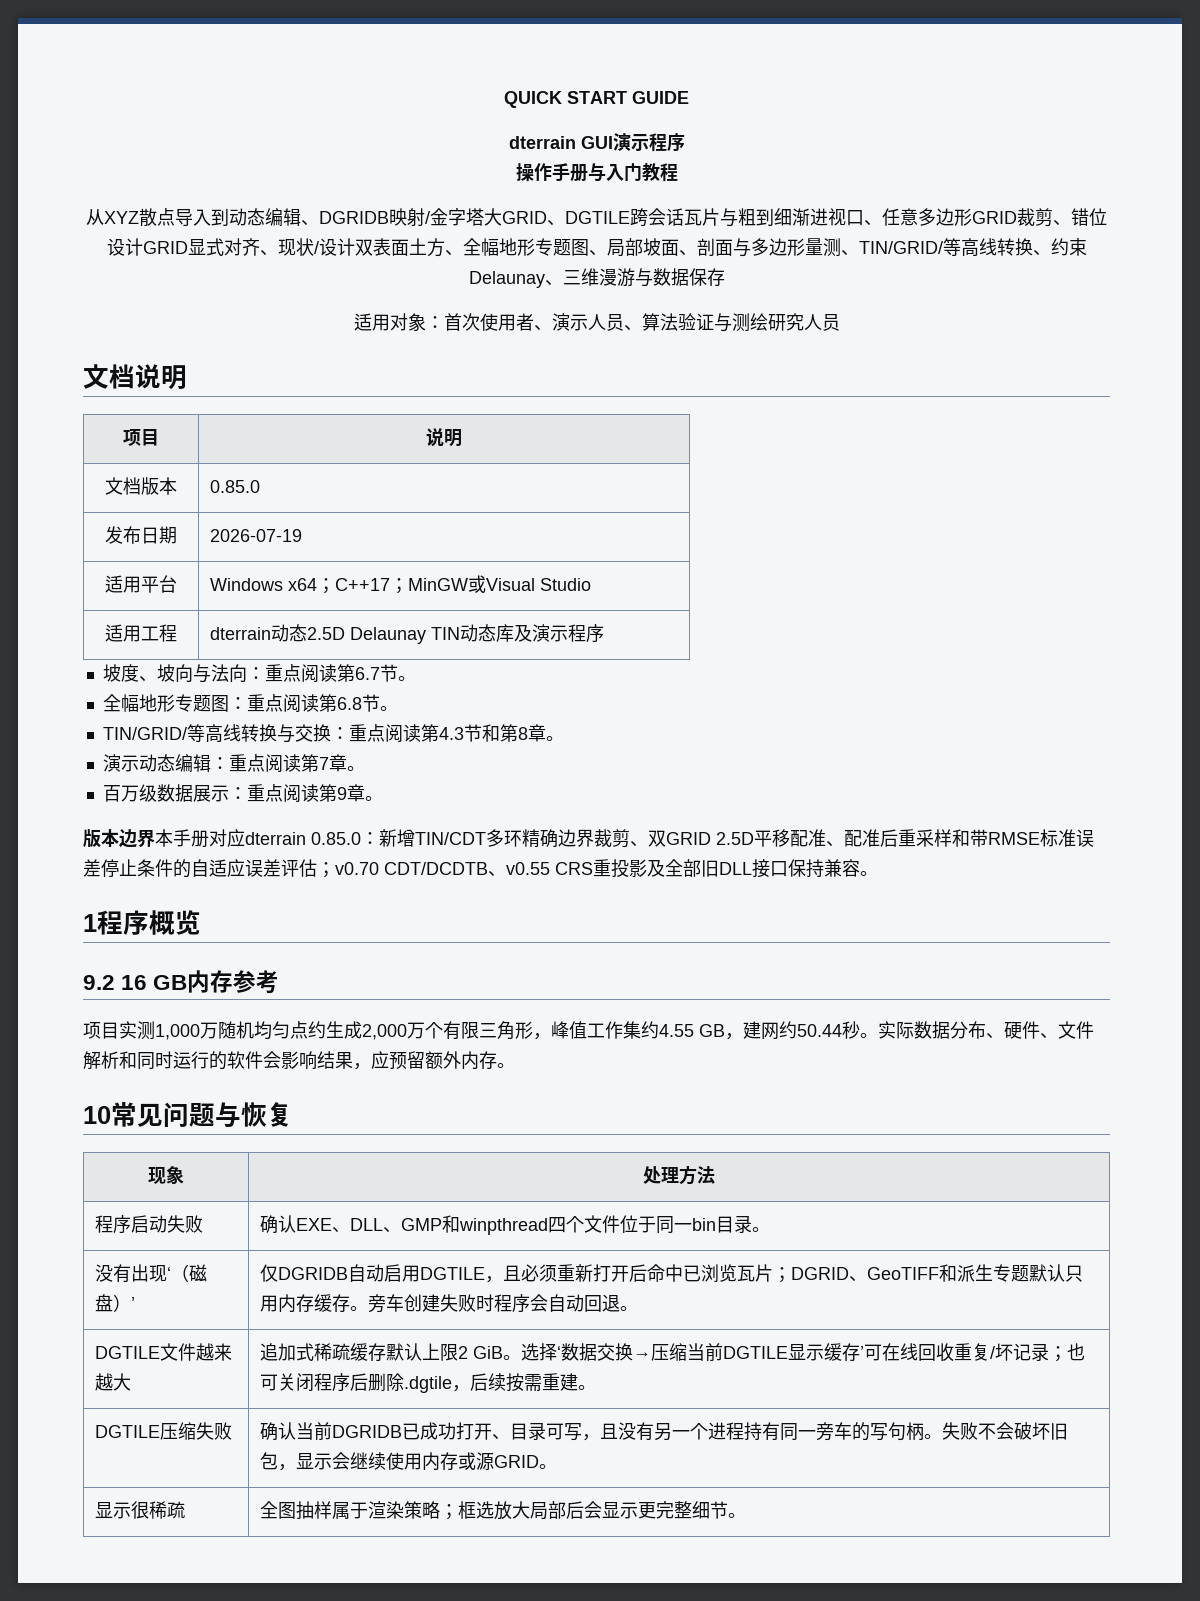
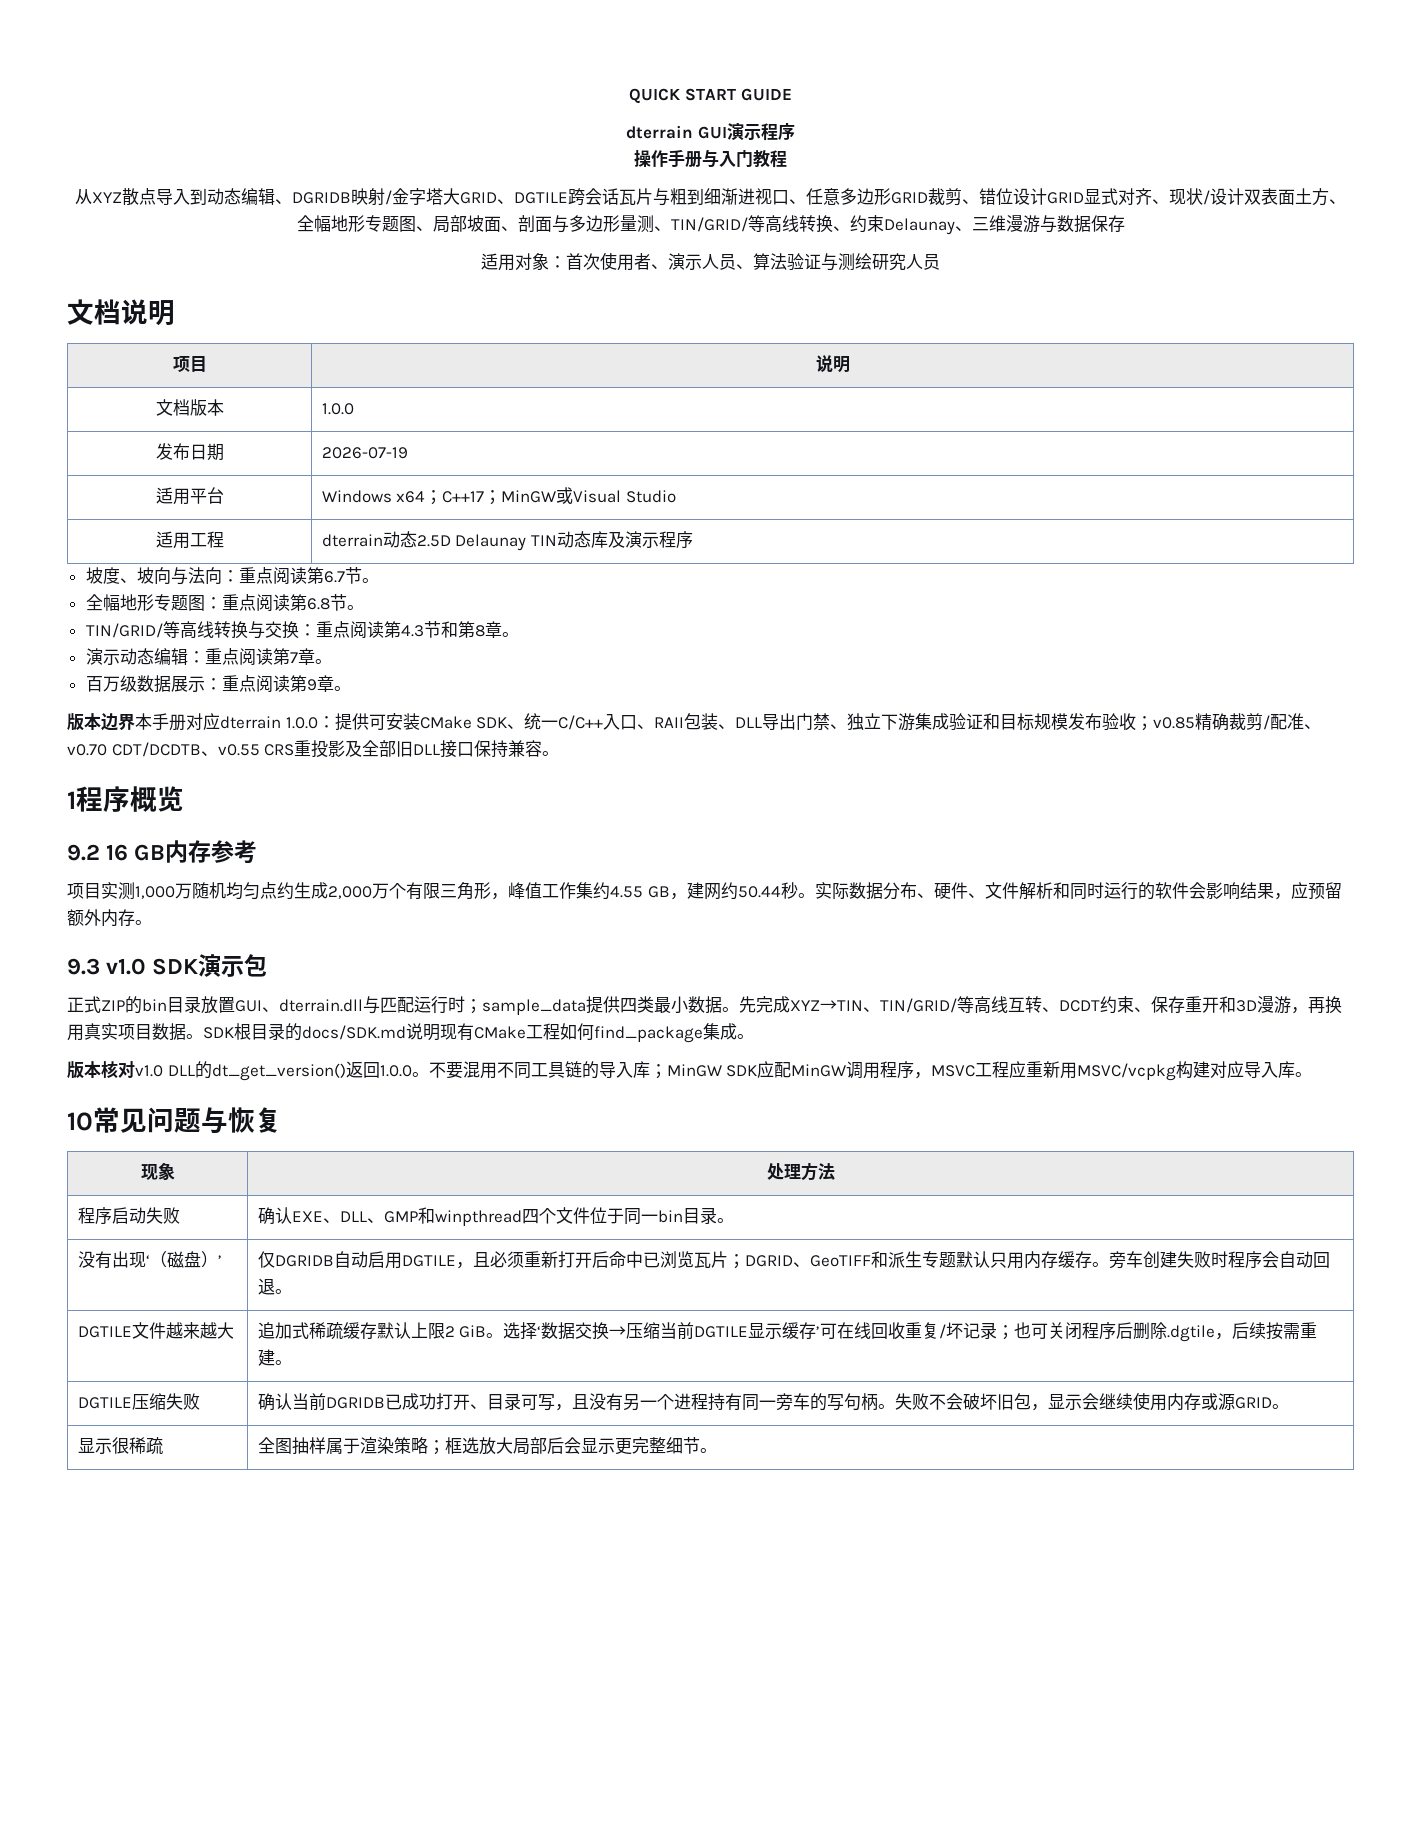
- 文档版本 | 0.85.0
+ 文档版本 | 1.0.0
- 版本边界本手册对应dterrain 0.85.0：新增TIN/CDT多环精确边界裁剪、双GRID 2.5D平移配准、配准后重采样和带RMSE标准误差停止条件的自适应误差评估；v0.70 CDT/DCDTB、v0.55 CRS重投影及全部旧DLL接口保持兼容。
+ 版本边界本手册对应dterrain 1.0.0：提供可安装CMake SDK、统一C/C++入口、RAII包装、DLL导出门禁、独立下游集成验证和目标规模发布验收；v0.85精确裁剪/配准、v0.70 CDT/DCDTB、v0.55 CRS重投影及全部旧DLL接口保持兼容。
+ 9.3 v1.0 SDK演示包
+ 正式ZIP的bin目录放置GUI、dterrain.dll与匹配运行时；sample_data提供四类最小数据。先完成XYZ→TIN、TIN/GRID/等高线互转、DCDT约束、保存重开和3D漫游，再换用真实项目数据。SDK根目录的docs/SDK.md说明现有CMake工程如何find_package集成。
+ 版本核对v1.0 DLL的dt_get_version()返回1.0.0。不要混用不同工具链的导入库；MinGW SDK应配MinGW调用程序，MSVC工程应重新用MSVC/vcpkg构建对应导入库。

